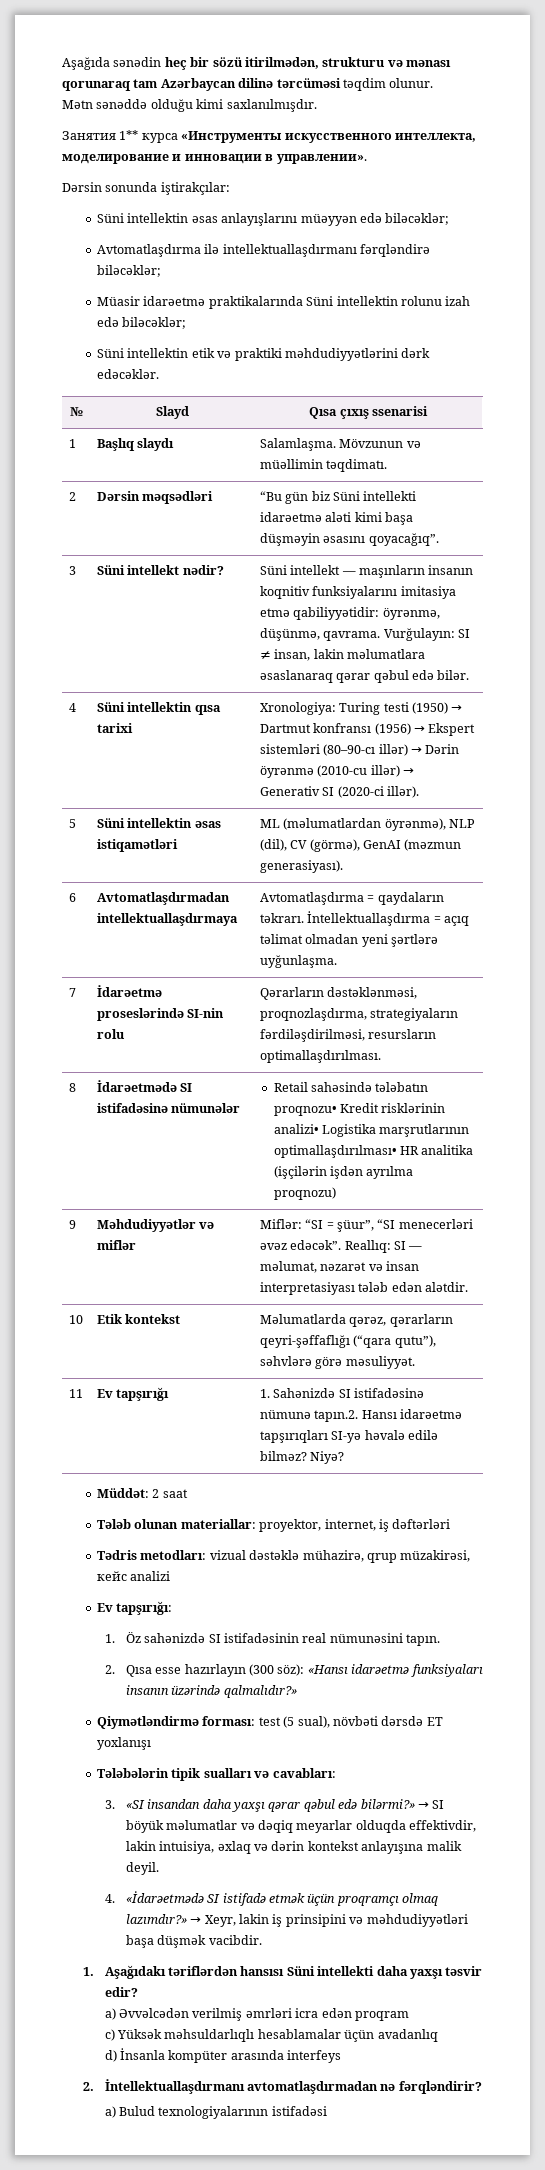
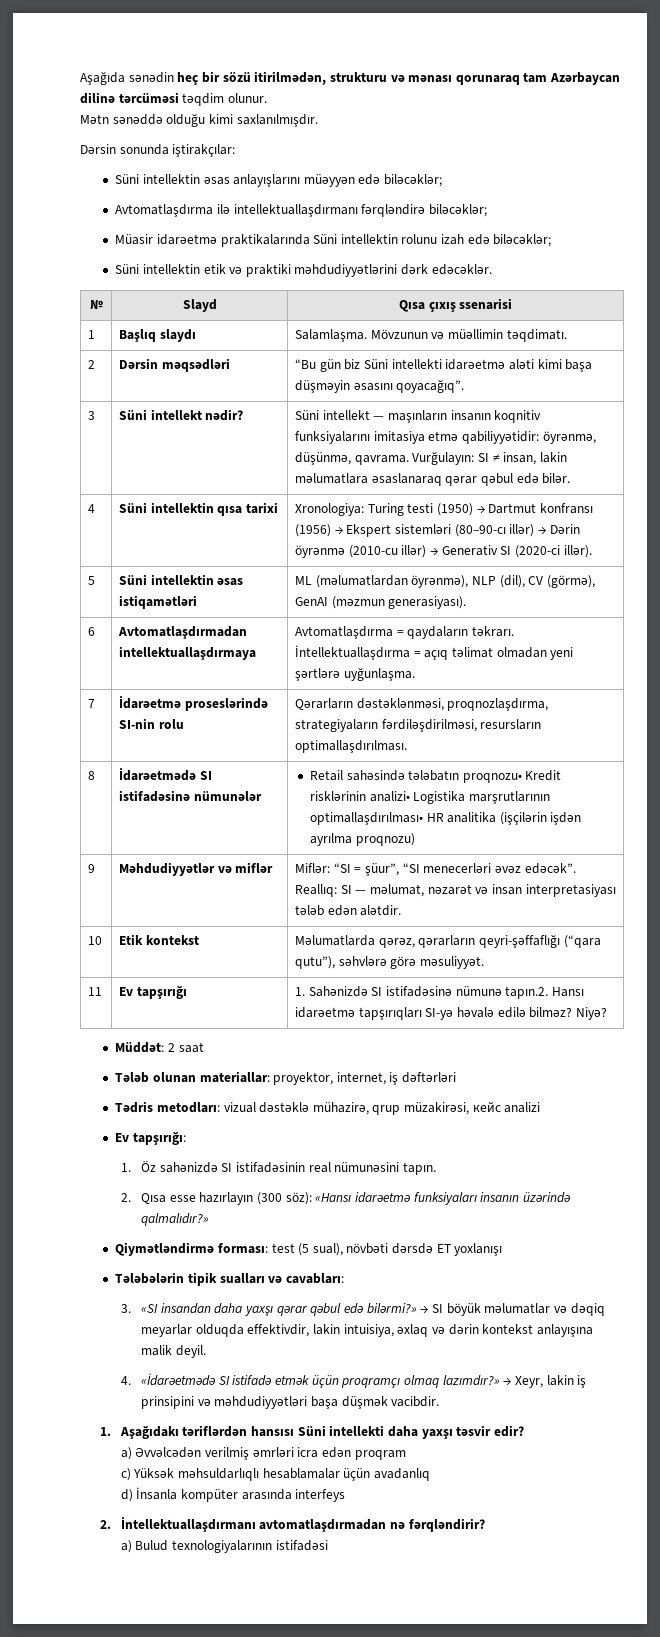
- Занятия 1** курса «Инструменты искусственного интеллекта, моделирование и инновации в управлении».

